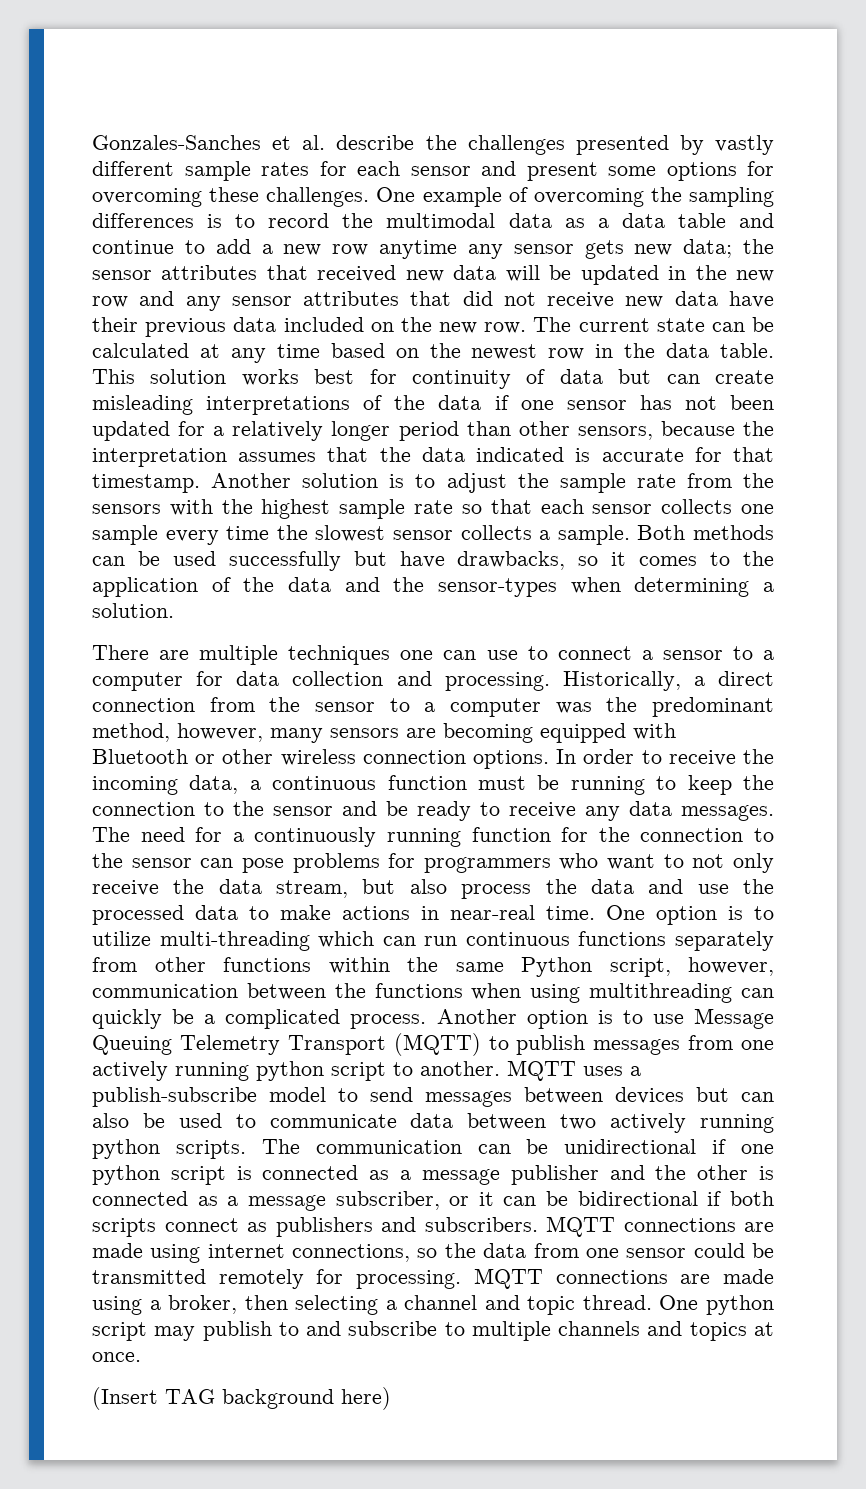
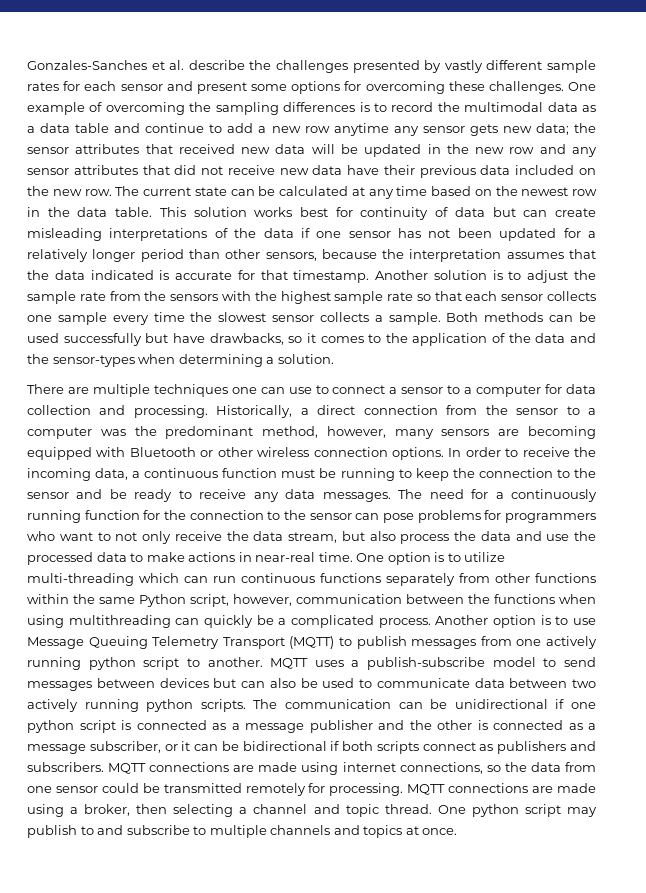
- (Insert TAG background here)

